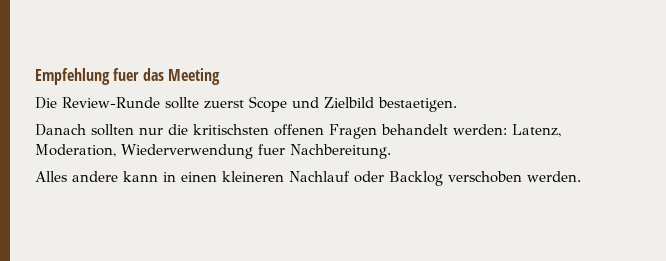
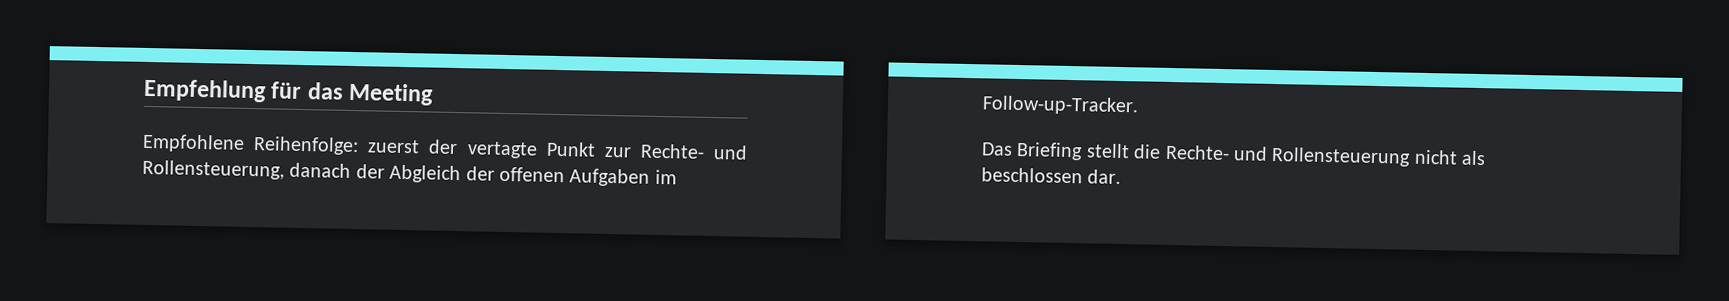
- Empfehlung fuer das Meeting
+ Empfehlung für das Meeting
- Die Review-Runde sollte zuerst Scope und Zielbild bestaetigen.
- Danach sollten nur die kritischsten offenen Fragen behandelt werden: Latenz, Moderation, Wiederverwendung fuer Nachbereitung.
- Alles andere kann in einen kleineren Nachlauf oder Backlog verschoben werden.
+ Empfohlene Reihenfolge: zuerst der vertagte Punkt zur Rechte- und Rollensteuerung, danach der Abgleich der offenen Aufgaben im Follow-up-Tracker.
+ Das Briefing stellt die Rechte- und Rollensteuerung nicht als beschlossen dar.

